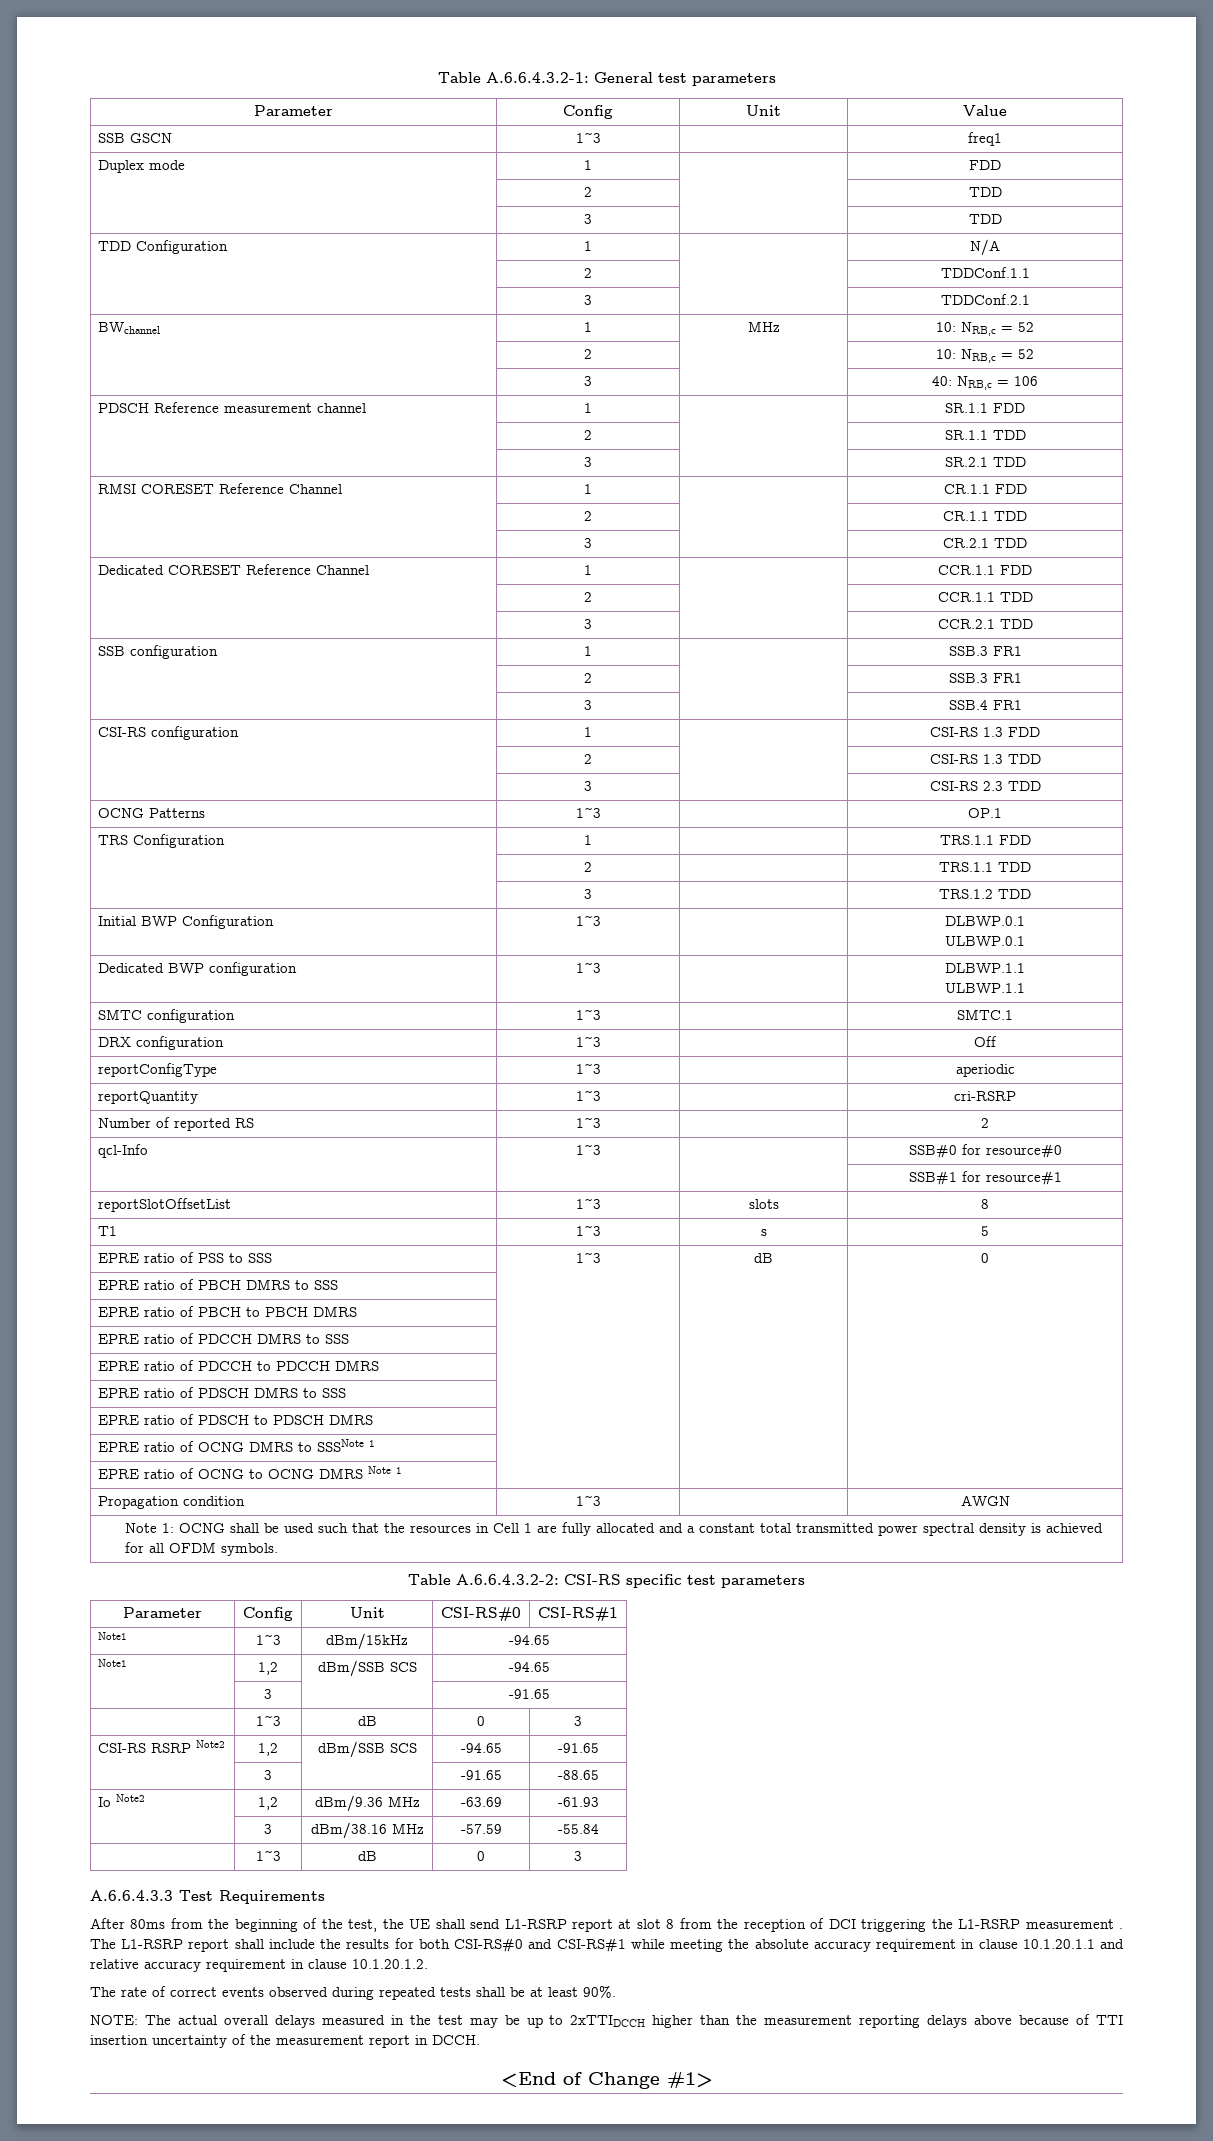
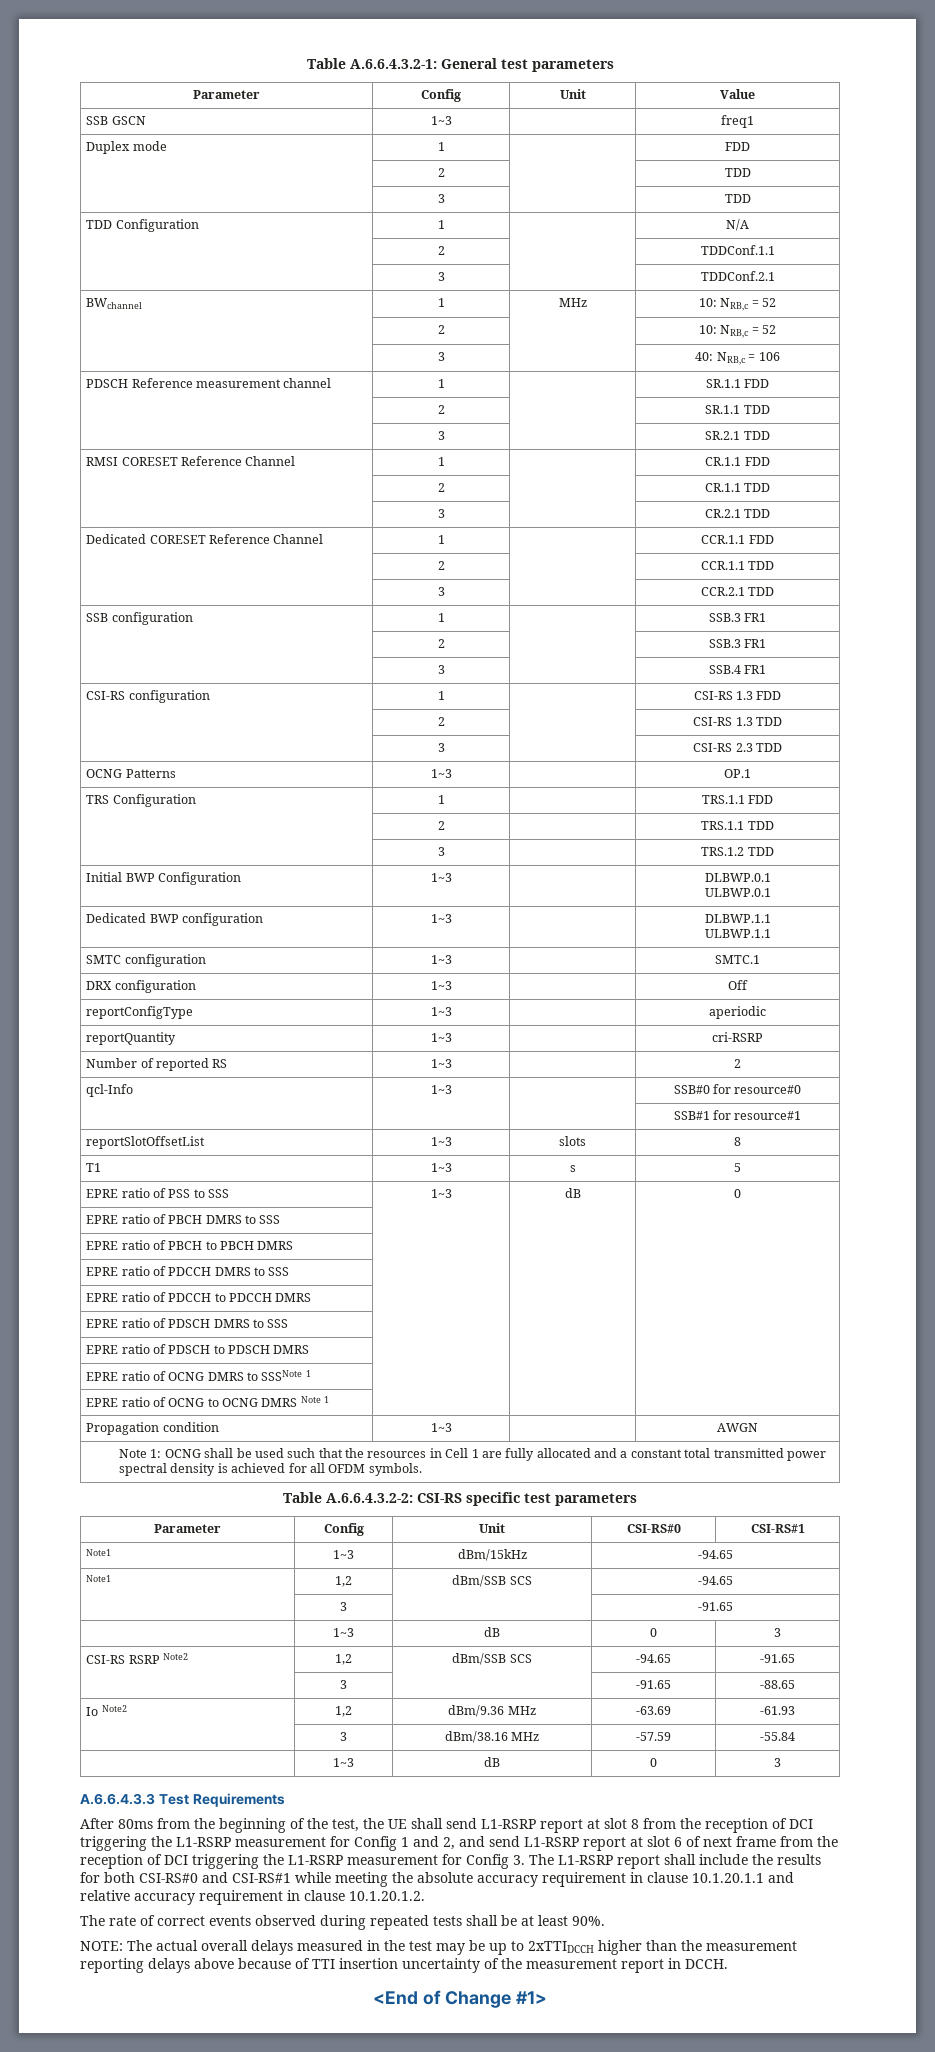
- After 80ms from the beginning of the test, the UE shall send L1-RSRP report at slot 8 from the reception of DCI triggering the L1-RSRP measurement . The L1-RSRP report shall include the results for both CSI-RS#0 and CSI-RS#1 while meeting the absolute accuracy requirement in clause 10.1.20.1.1 and relative accuracy requirement in clause 10.1.20.1.2.
+ After 80ms from the beginning of the test, the UE shall send L1-RSRP report at slot 8 from the reception of DCI triggering the L1-RSRP measurement for Config 1 and 2, and send L1-RSRP report at slot 6 of next frame from the reception of DCI triggering the L1-RSRP measurement for Config 3. The L1-RSRP report shall include the results for both CSI-RS#0 and CSI-RS#1 while meeting the absolute accuracy requirement in clause 10.1.20.1.1 and relative accuracy requirement in clause 10.1.20.1.2.

